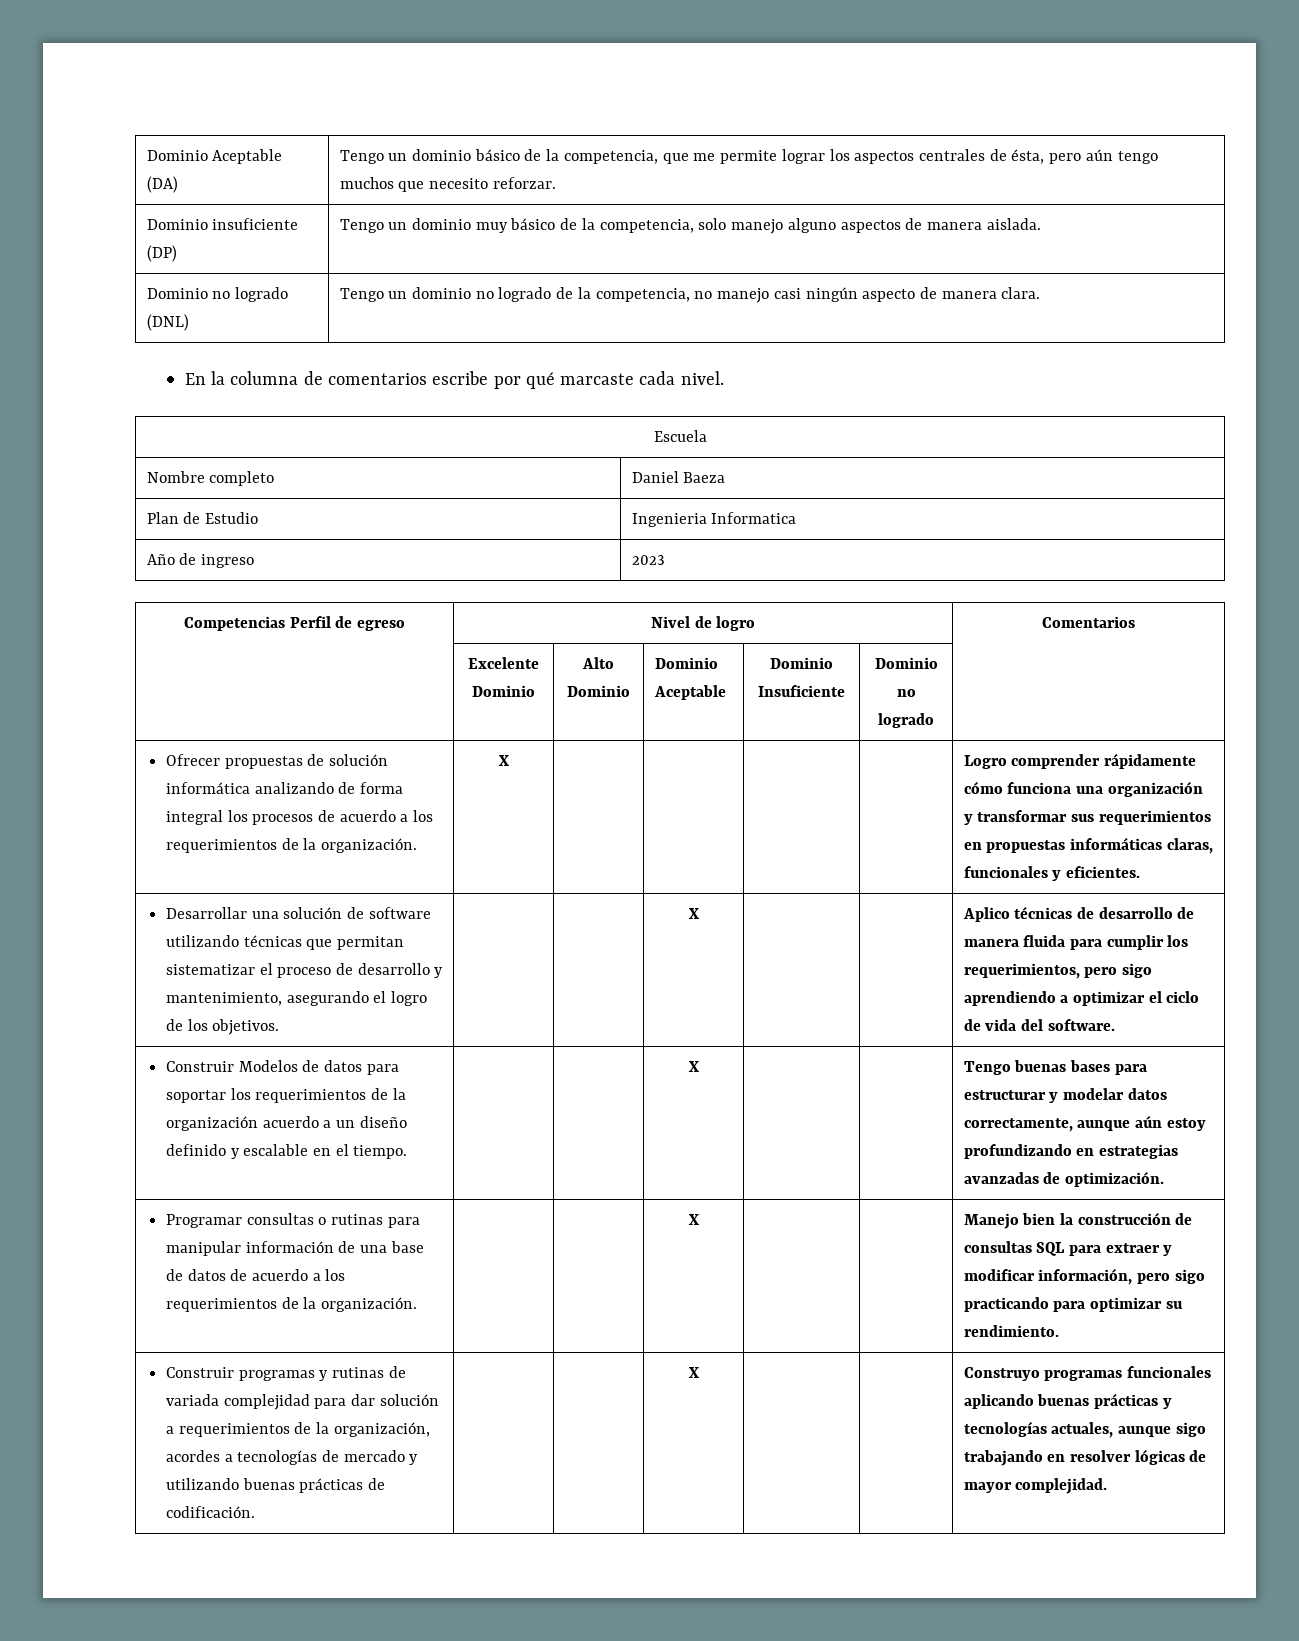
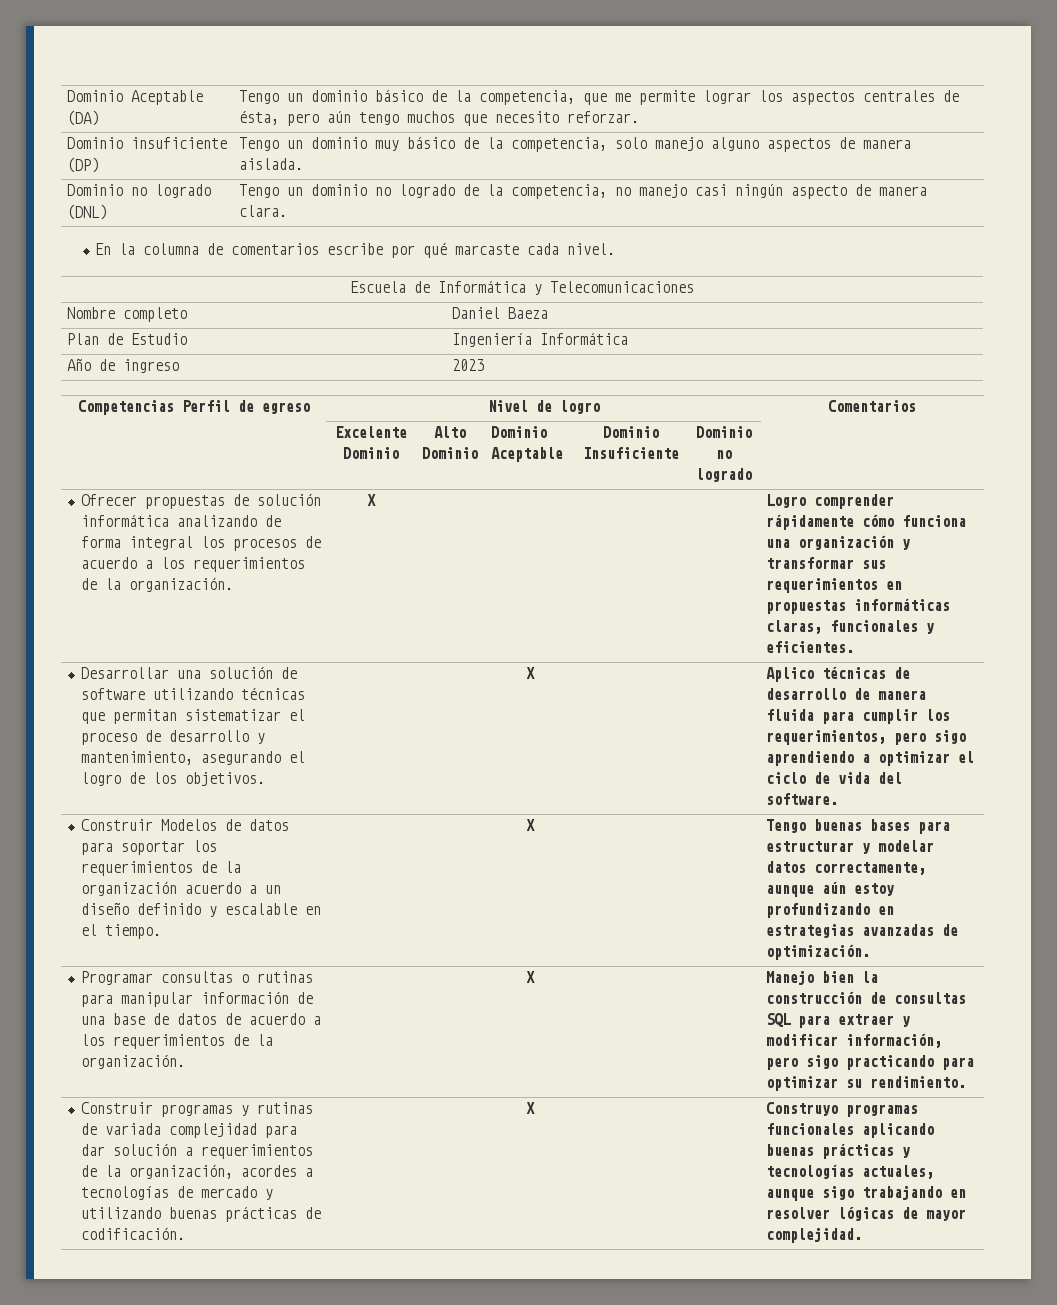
- Escuela
+ Escuela de Informática y Telecomunicaciones
- Plan de Estudio | Ingenieria Informatica
+ Plan de Estudio | Ingeniería Informática

